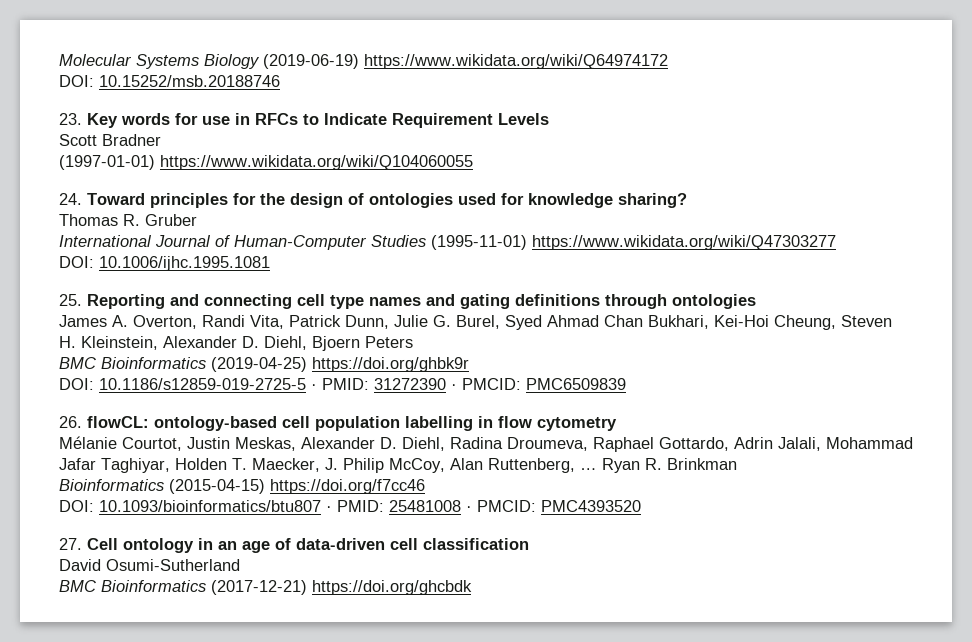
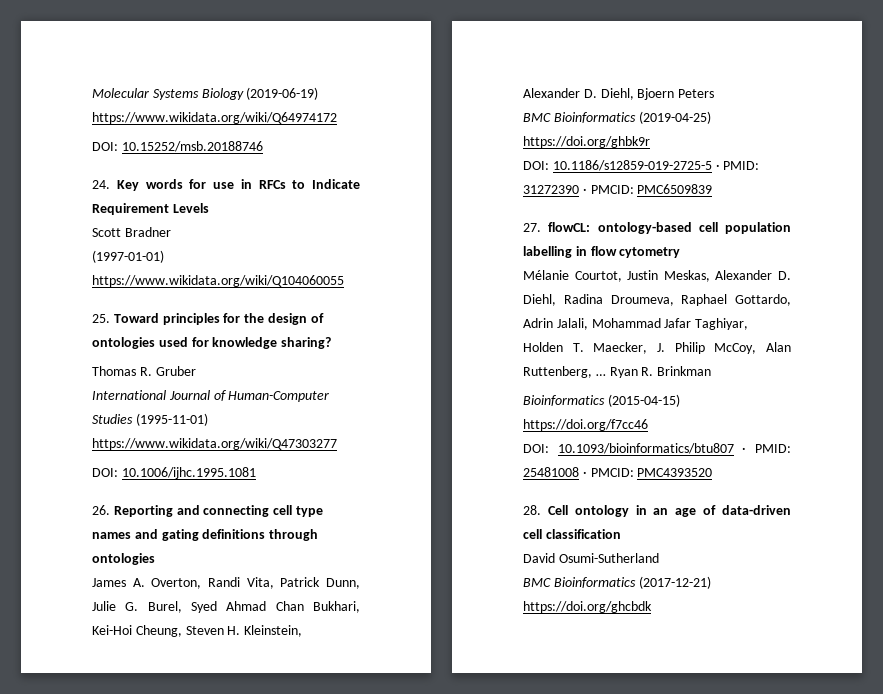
- 23. Key words for use in RFCs to Indicate Requirement Levels
+ 24. Key words for use in RFCs to Indicate Requirement Levels
- 24. Toward principles for the design of ontologies used for knowledge sharing?
+ 25. Toward principles for the design of ontologies used for knowledge sharing?
- 25. Reporting and connecting cell type names and gating definitions through ontologies
+ 26. Reporting and connecting cell type names and gating definitions through ontologies
- 26. flowCL: ontology-based cell population labelling in flow cytometry
+ 27. flowCL: ontology-based cell population labelling in flow cytometry
- 27. Cell ontology in an age of data-driven cell classification
+ 28. Cell ontology in an age of data-driven cell classification

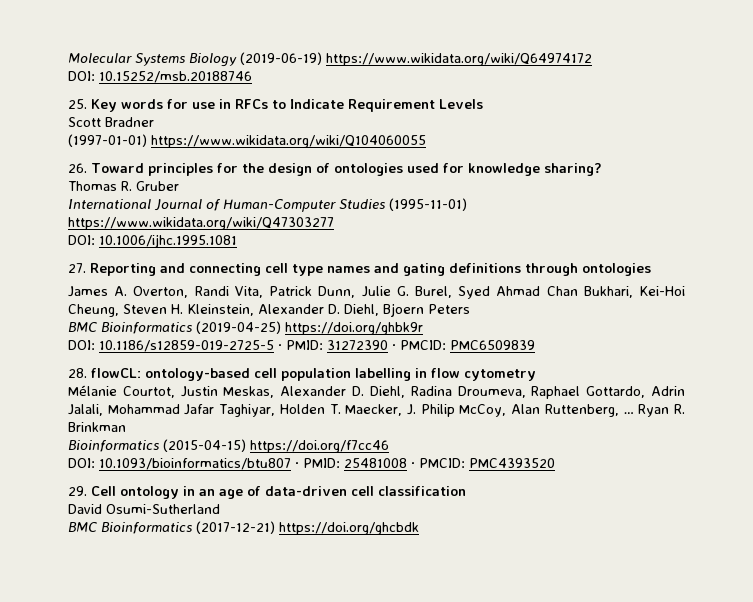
- 24. Key words for use in RFCs to Indicate Requirement Levels
+ 25. Key words for use in RFCs to Indicate Requirement Levels
- 25. Toward principles for the design of ontologies used for knowledge sharing?
+ 26. Toward principles for the design of ontologies used for knowledge sharing?
- 26. Reporting and connecting cell type names and gating definitions through ontologies
+ 27. Reporting and connecting cell type names and gating definitions through ontologies
- 27. flowCL: ontology-based cell population labelling in flow cytometry
+ 28. flowCL: ontology-based cell population labelling in flow cytometry
- 28. Cell ontology in an age of data-driven cell classification
+ 29. Cell ontology in an age of data-driven cell classification

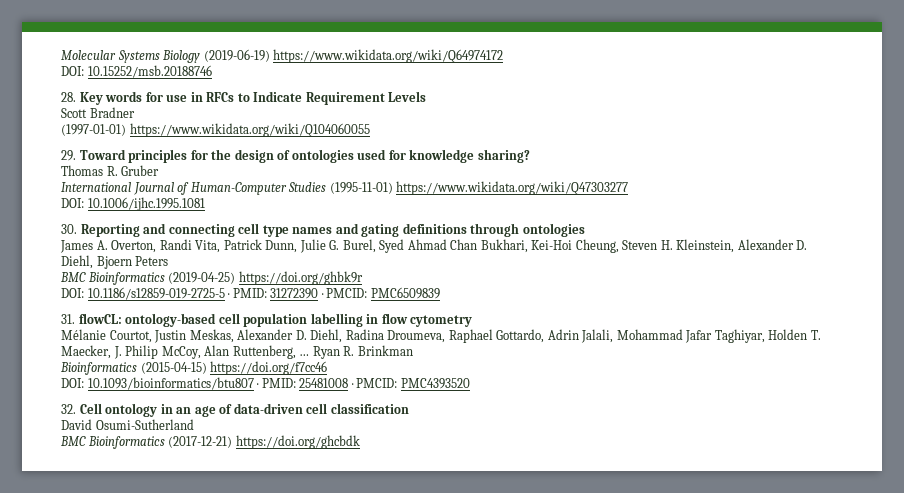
- 25. Key words for use in RFCs to Indicate Requirement Levels
+ 28. Key words for use in RFCs to Indicate Requirement Levels
- 26. Toward principles for the design of ontologies used for knowledge sharing?
+ 29. Toward principles for the design of ontologies used for knowledge sharing?
- 27. Reporting and connecting cell type names and gating definitions through ontologies
+ 30. Reporting and connecting cell type names and gating definitions through ontologies
- 28. flowCL: ontology-based cell population labelling in flow cytometry
+ 31. flowCL: ontology-based cell population labelling in flow cytometry
- 29. Cell ontology in an age of data-driven cell classification
+ 32. Cell ontology in an age of data-driven cell classification

